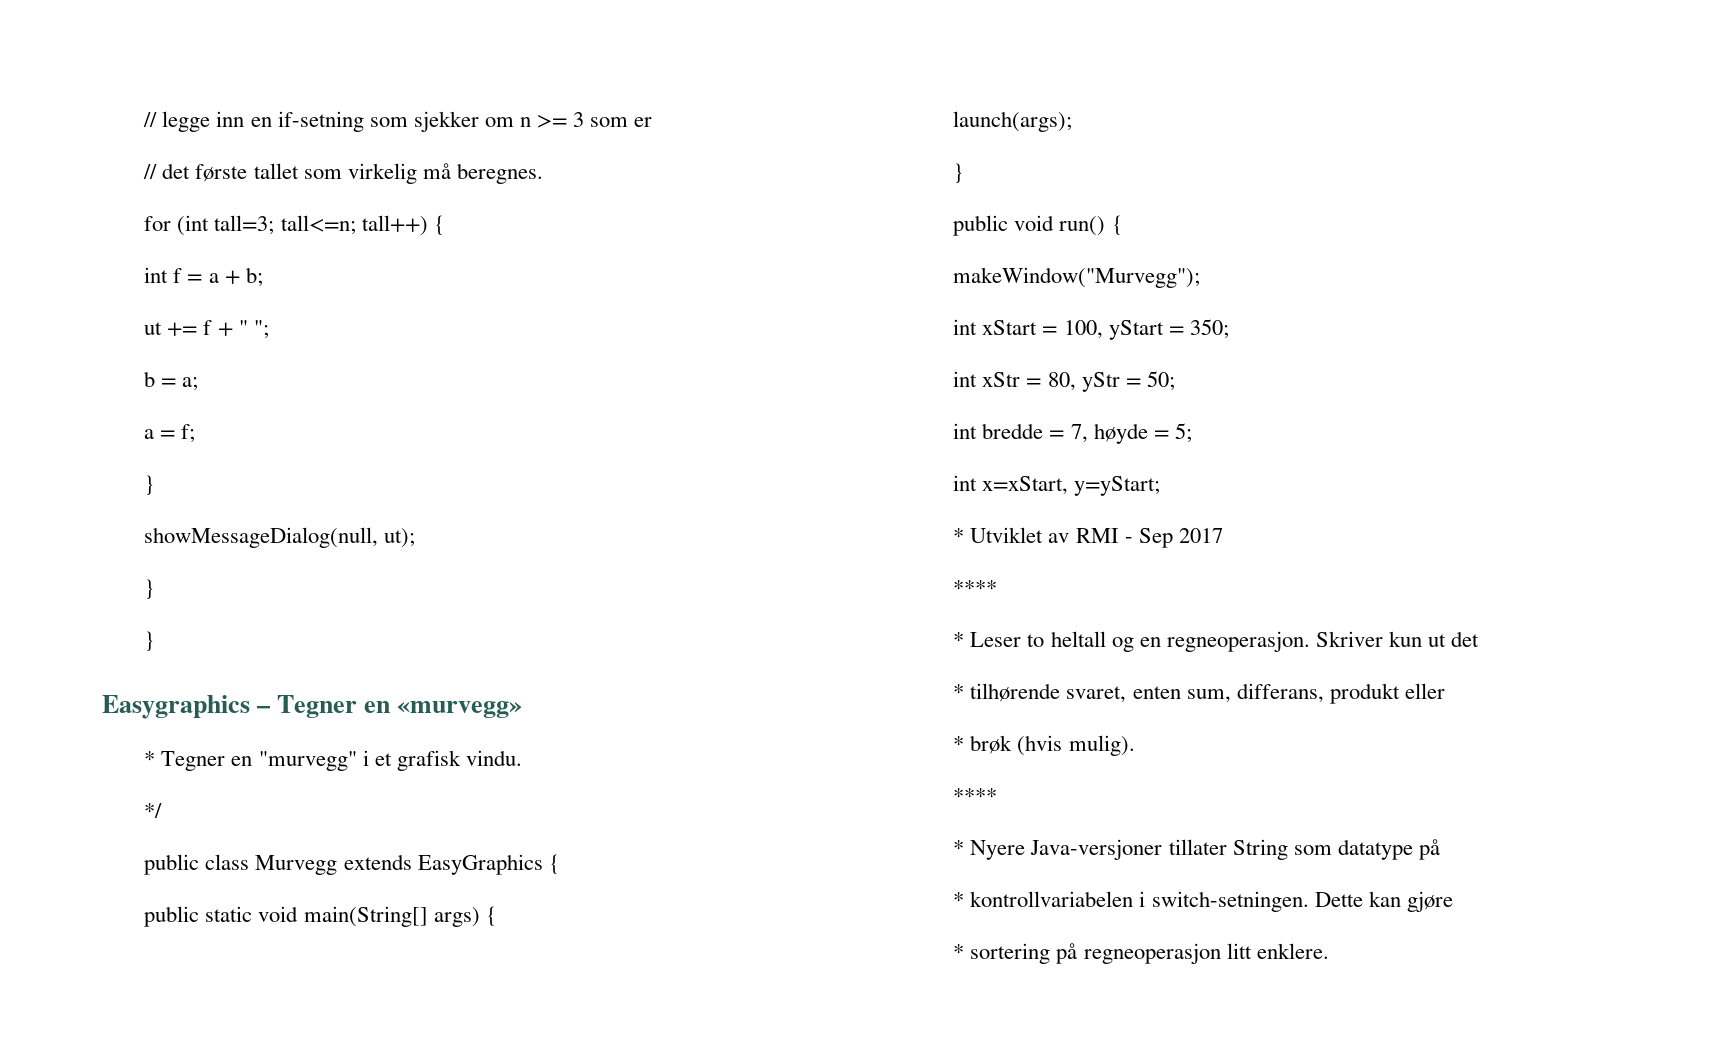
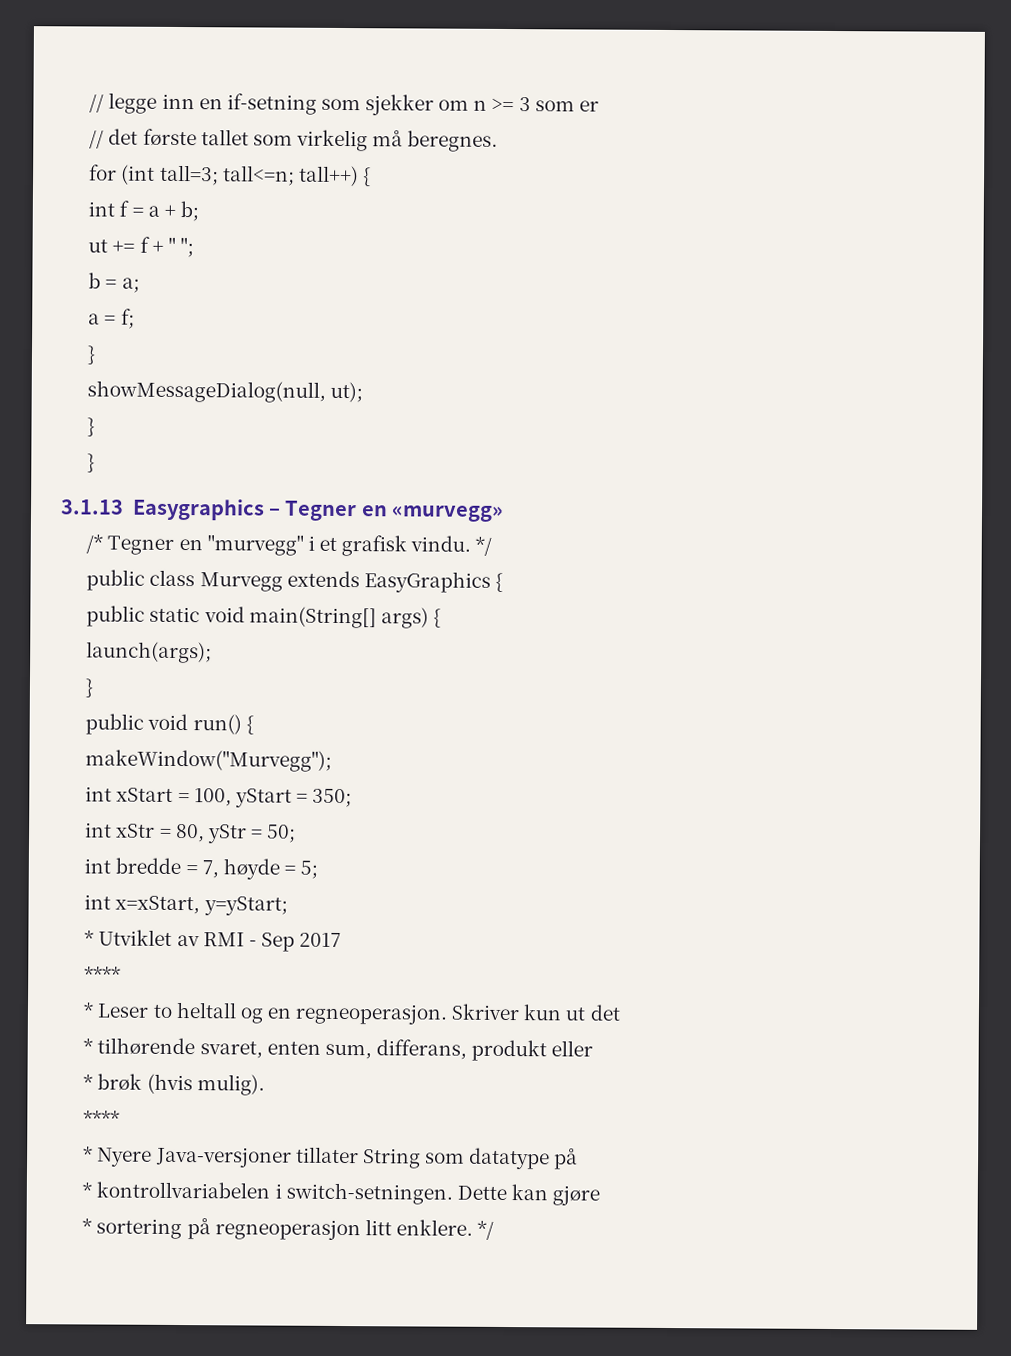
- Easygraphics – Tegner en «murvegg»
+ 3.1.13 Easygraphics – Tegner en «murvegg»
- * Tegner en "murvegg" i et grafisk vindu.
- */
+ /* Tegner en "murvegg" i et grafisk vindu. */
- * sortering på regneoperasjon litt enklere.
+ * sortering på regneoperasjon litt enklere. */

